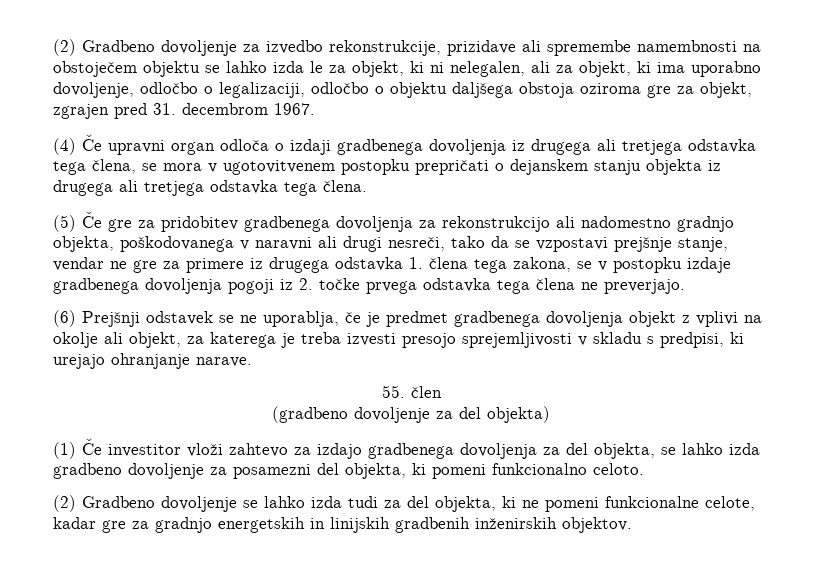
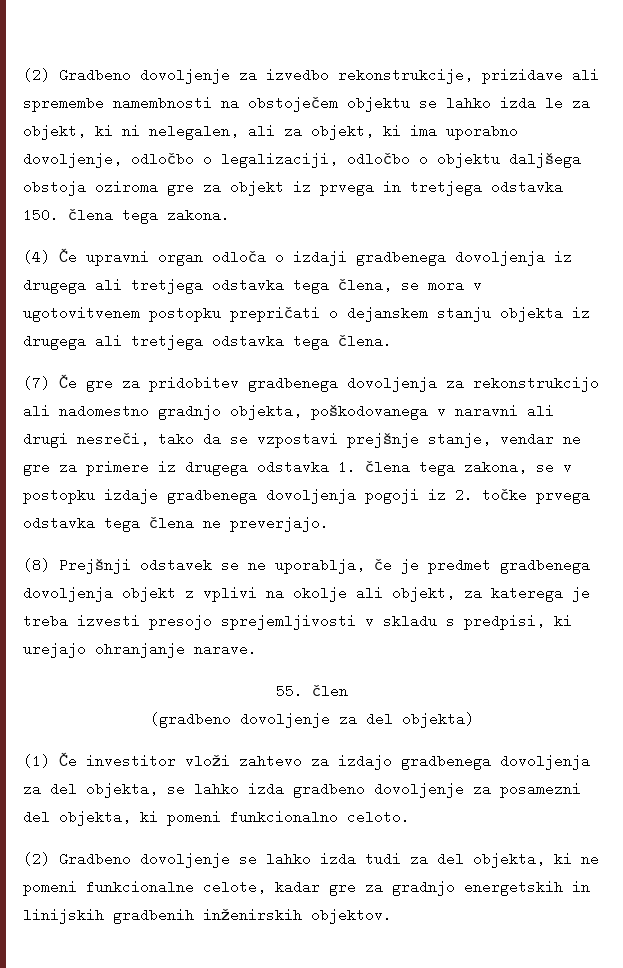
- (2) Gradbeno dovoljenje za izvedbo rekonstrukcije, prizidave ali spremembe namembnosti na obstoječem objektu se lahko izda le za objekt, ki ni nelegalen, ali za objekt, ki ima uporabno dovoljenje, odločbo o legalizaciji, odločbo o objektu daljšega obstoja oziroma gre za objekt, zgrajen pred 31. decembrom 1967.
+ (2) Gradbeno dovoljenje za izvedbo rekonstrukcije, prizidave ali spremembe namembnosti na obstoječem objektu se lahko izda le za objekt, ki ni nelegalen, ali za objekt, ki ima uporabno dovoljenje, odločbo o legalizaciji, odločbo o objektu daljšega obstoja oziroma gre za objekt iz prvega in tretjega odstavka 150. člena tega zakona.
- (5) Če gre za pridobitev gradbenega dovoljenja za rekonstrukcijo ali nadomestno gradnjo objekta, poškodovanega v naravni ali drugi nesreči, tako da se vzpostavi prejšnje stanje, vendar ne gre za primere iz drugega odstavka 1. člena tega zakona, se v postopku izdaje gradbenega dovoljenja pogoji iz 2. točke prvega odstavka tega člena ne preverjajo.
+ (7) Če gre za pridobitev gradbenega dovoljenja za rekonstrukcijo ali nadomestno gradnjo objekta, poškodovanega v naravni ali drugi nesreči, tako da se vzpostavi prejšnje stanje, vendar ne gre za primere iz drugega odstavka 1. člena tega zakona, se v postopku izdaje gradbenega dovoljenja pogoji iz 2. točke prvega odstavka tega člena ne preverjajo.
- (6) Prejšnji odstavek se ne uporablja, če je predmet gradbenega dovoljenja objekt z vplivi na okolje ali objekt, za katerega je treba izvesti presojo sprejemljivosti v skladu s predpisi, ki urejajo ohranjanje narave.
+ (8) Prejšnji odstavek se ne uporablja, če je predmet gradbenega dovoljenja objekt z vplivi na okolje ali objekt, za katerega je treba izvesti presojo sprejemljivosti v skladu s predpisi, ki urejajo ohranjanje narave.

